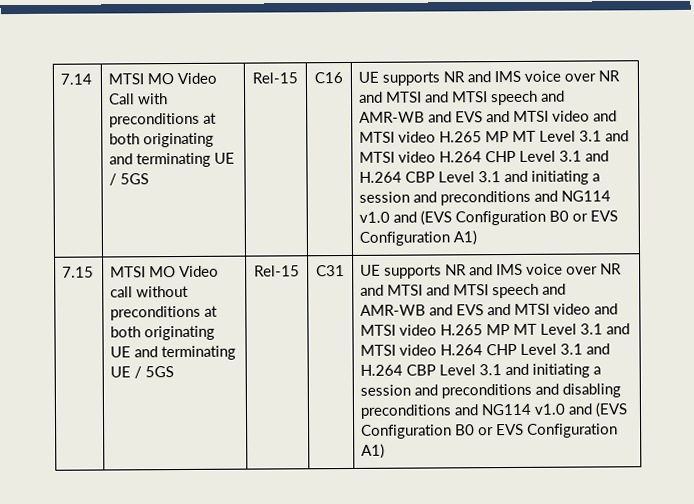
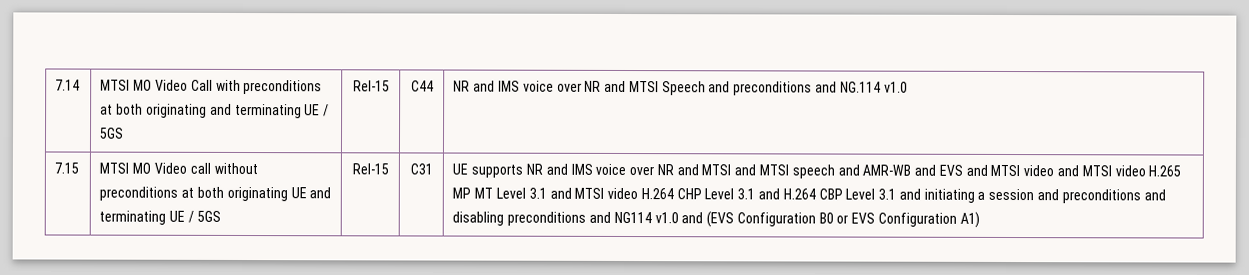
- C16 | UE supports NR and IMS voice over NR and MTSI and MTSI speech and AMR-WB and EVS and MTSI video and MTSI video H.265 MP MT Level 3.1 and MTSI video H.264 CHP Level 3.1 and H.264 CBP Level 3.1 and initiating a session and preconditions and NG114 v1.0 and (EVS Configuration B0 or EVS Configuration A1)
+ C44 | NR and IMS voice over NR and MTSI Speech and preconditions and NG.114 v1.0

